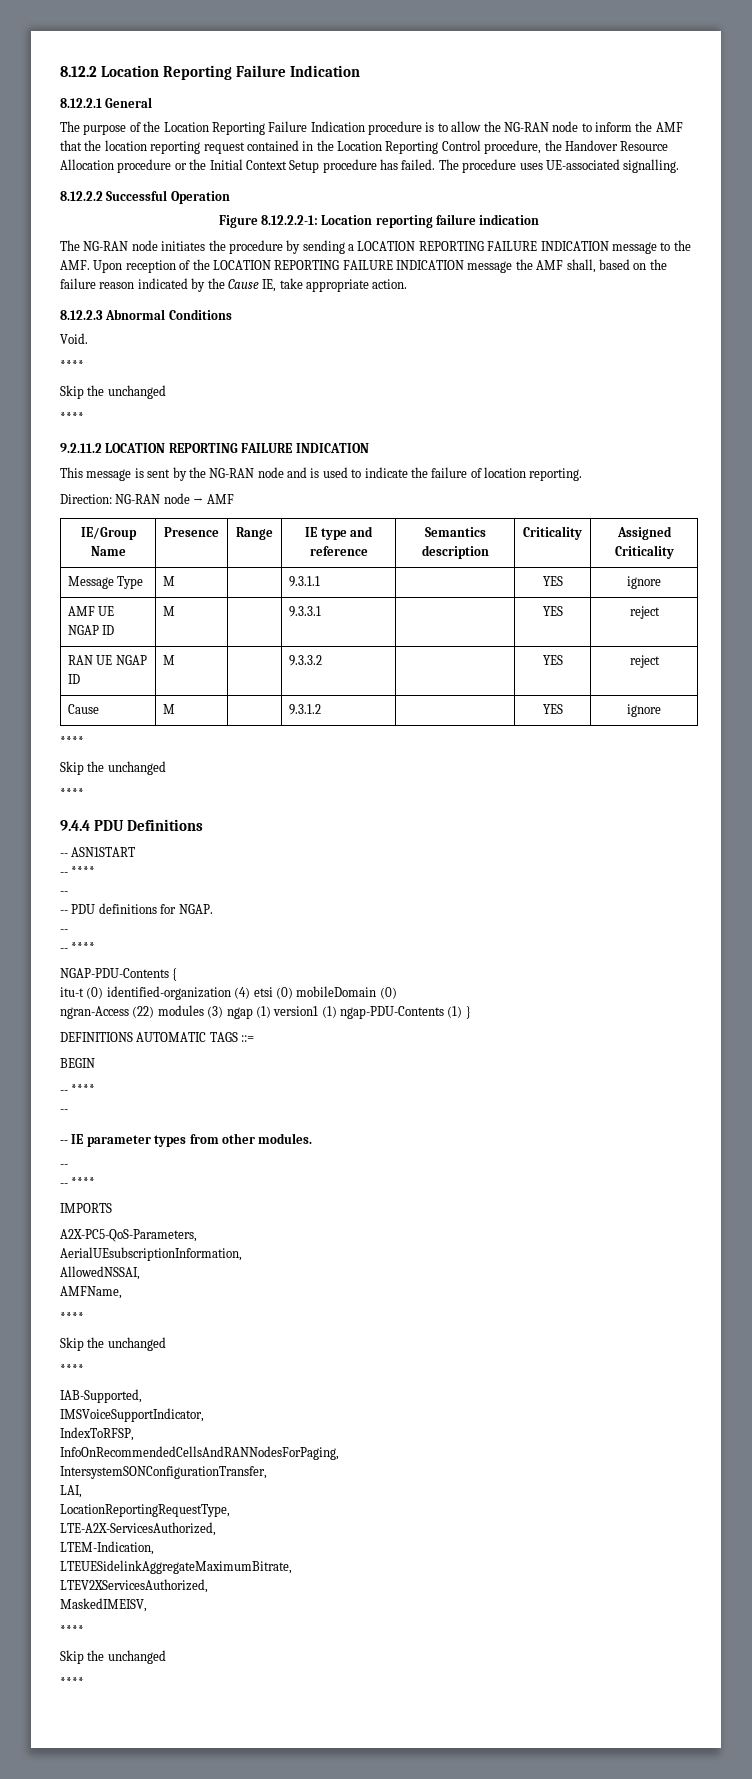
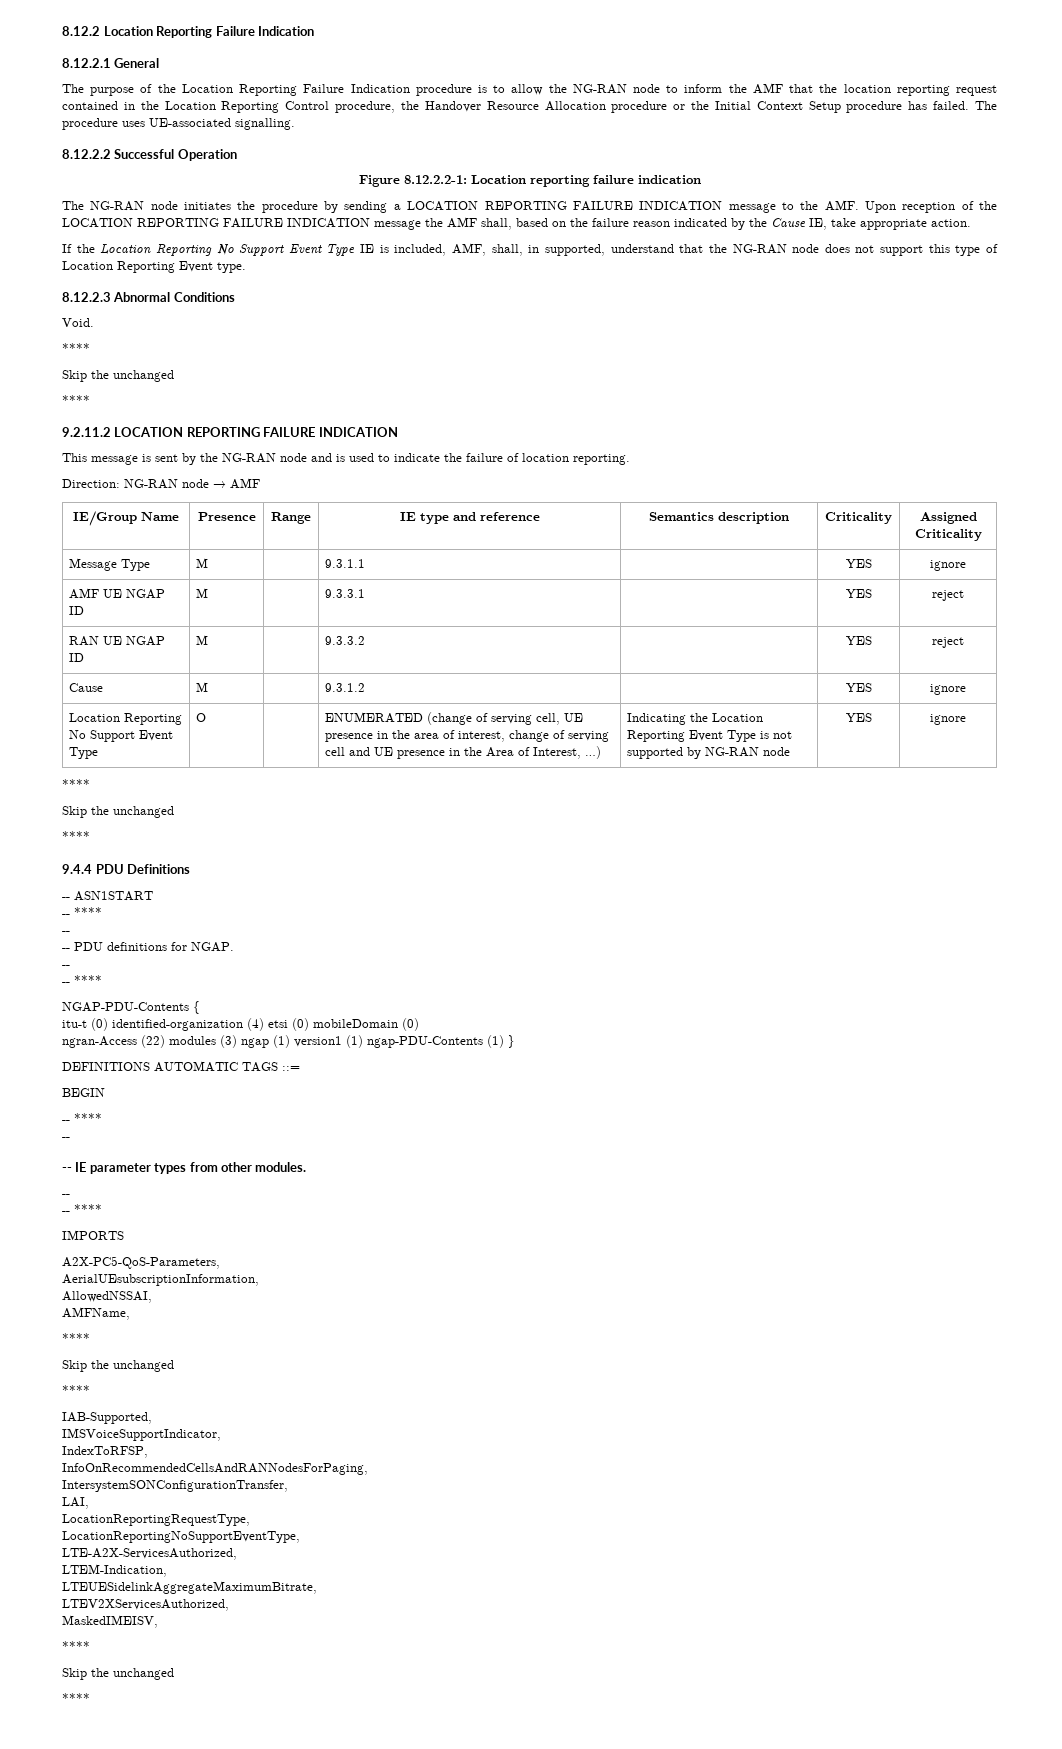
+ If the Location Reporting No Support Event Type IE is included, AMF, shall, in supported, understand that the NG-RAN node does not support this type of Location Reporting Event type.
+ Location Reporting No Support Event Type | O | | ENUMERATED (change of serving cell, UE presence in the area of interest, change of serving cell and UE presence in the Area of Interest, …) | Indicating the Location Reporting Event Type is not supported by NG-RAN node | YES | ignore
+ LocationReportingNoSupportEventType,

